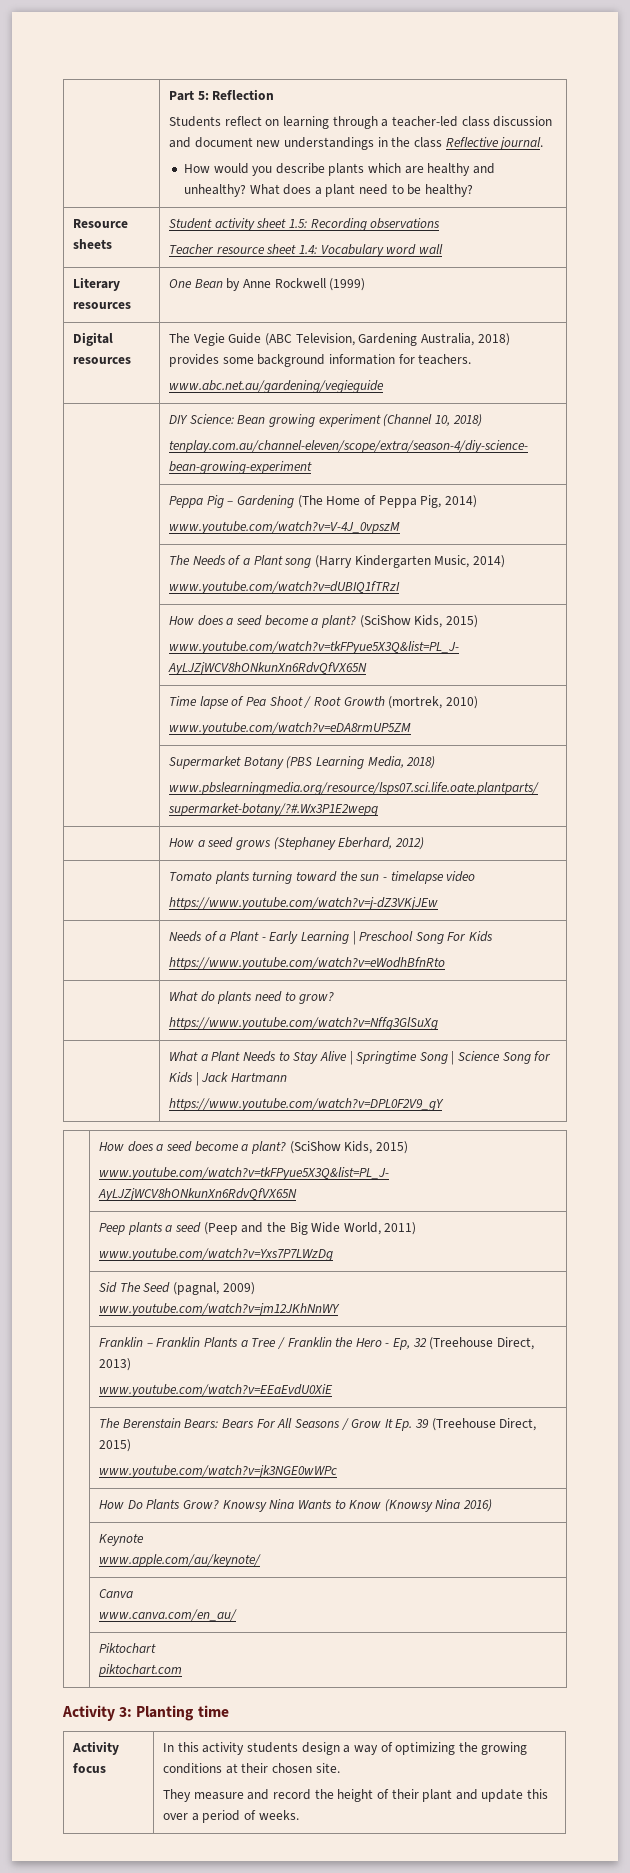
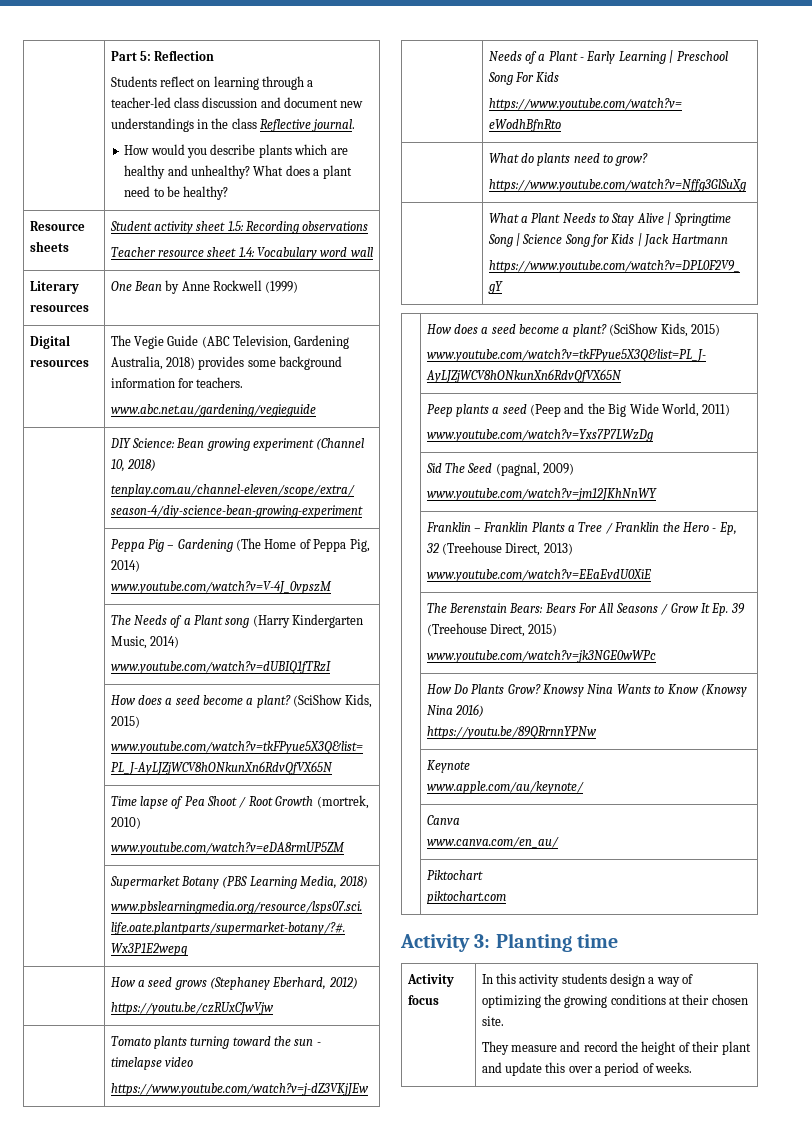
  | How a seed grows (Stephaney Eberhard, 2012)
+ https://youtu.be/czRUxCJwVjw
  | How Do Plants Grow? Knowsy Nina Wants to Know (Knowsy Nina 2016)
+ https://youtu.be/89QRrnnYPNw

